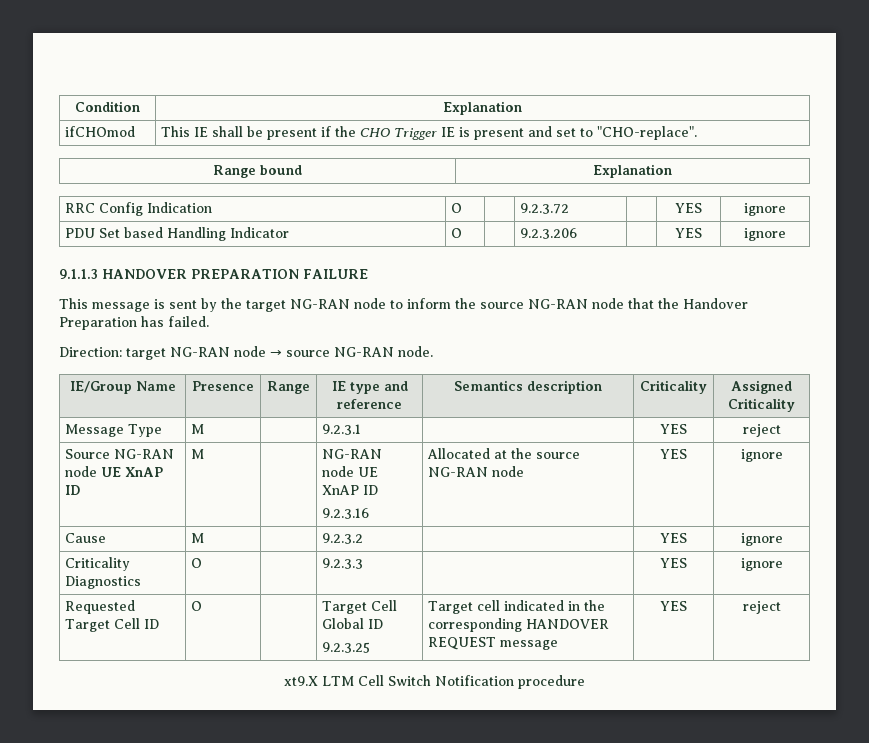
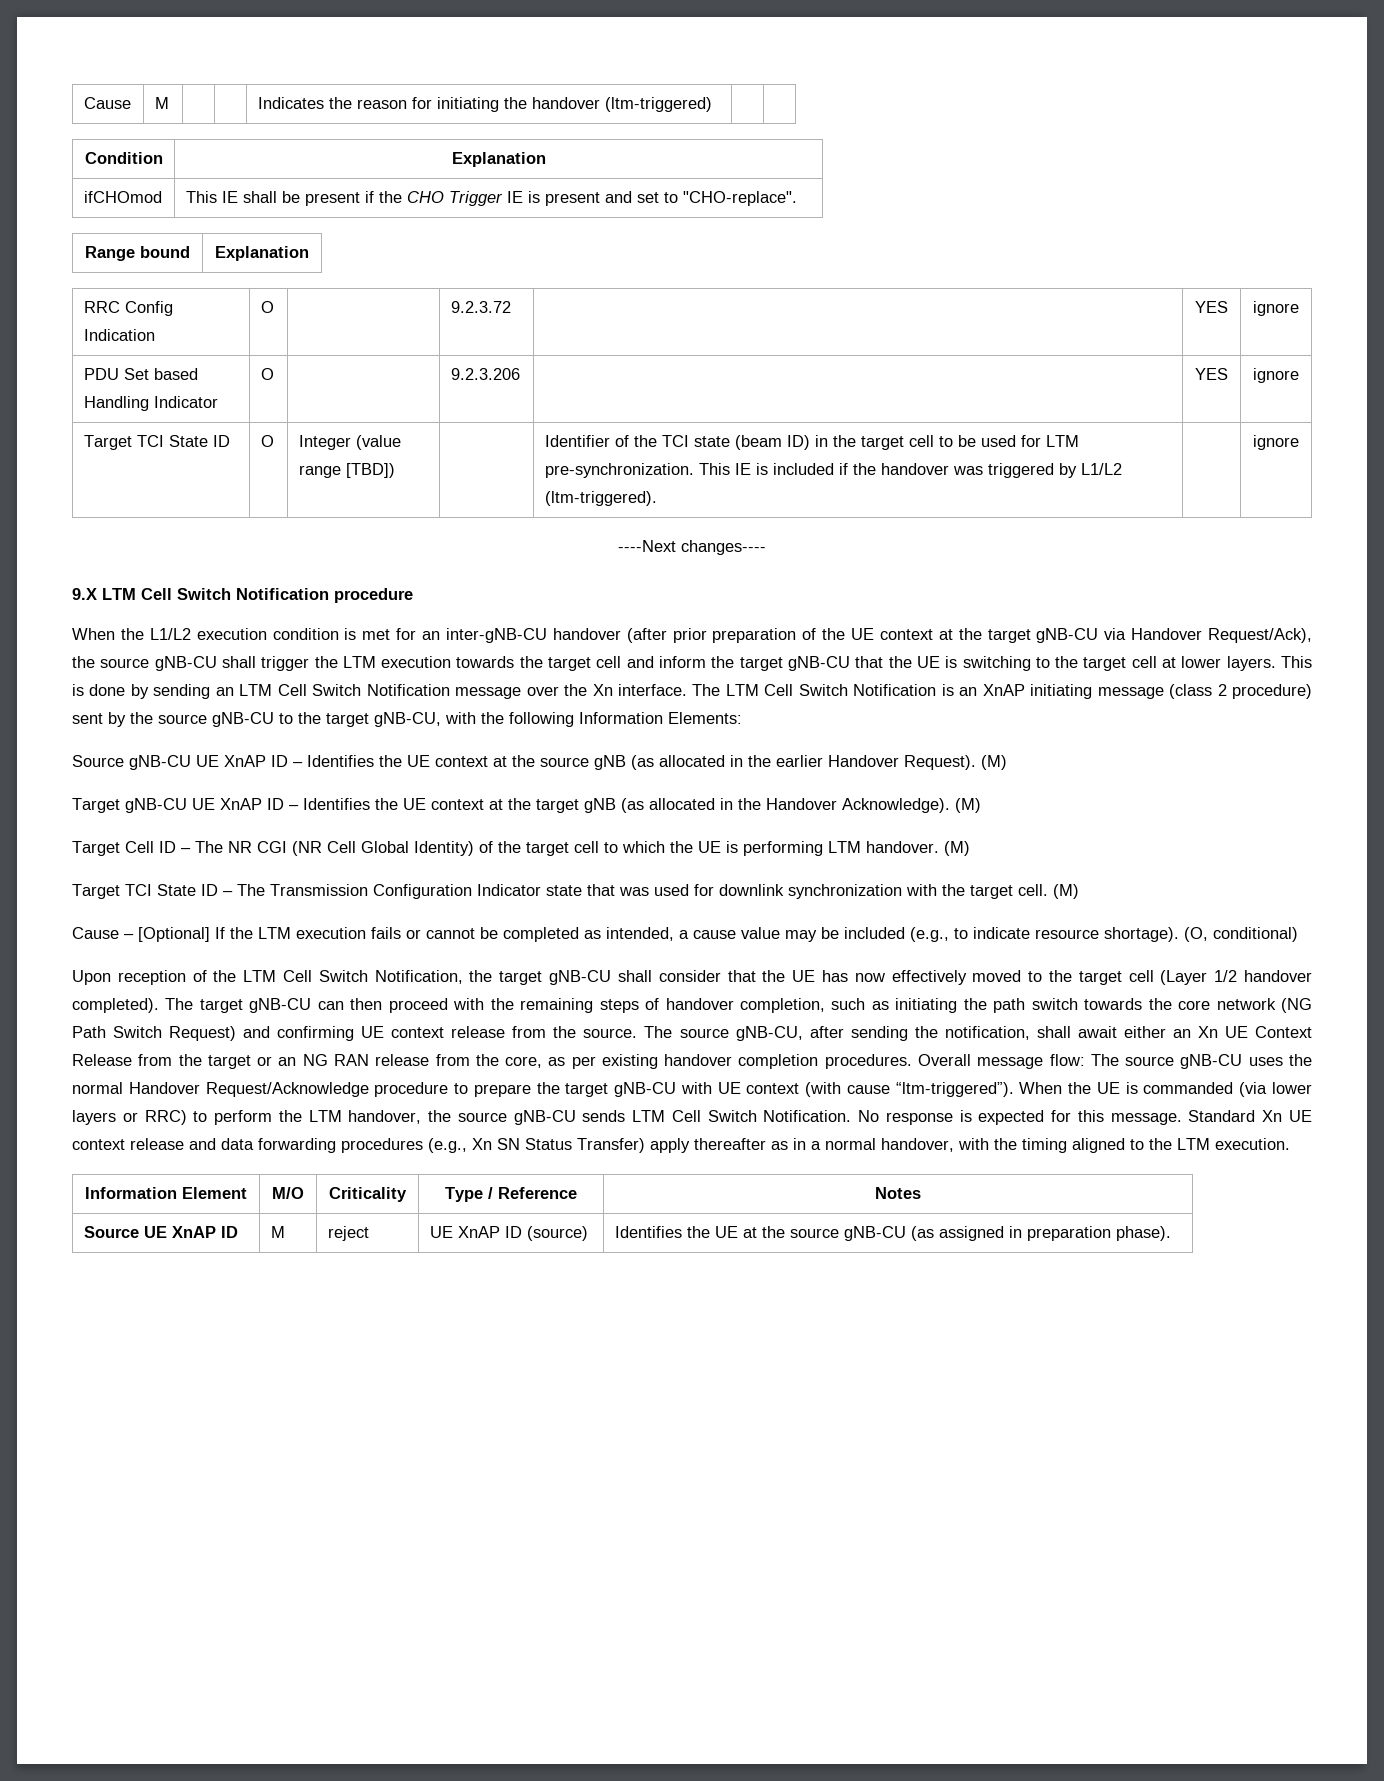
+ Cause | M | | | Indicates the reason for initiating the handover (ltm-triggered) | |
- 9.1.1.3 HANDOVER PREPARATION FAILURE
- This message is sent by the target NG-RAN node to inform the source NG-RAN node that the Handover Preparation has failed.
- Direction: target NG-RAN node → source NG-RAN node.
- IE/Group Name | Presence | Range | IE type and reference | Semantics description | Criticality | Assigned Criticality
- Message Type | M | | 9.2.3.1 | | YES | reject
- Source NG-RAN node UE XnAP ID | M | | NG-RAN node UE XnAP ID
- 9.2.3.16 | Allocated at the source NG-RAN node | YES | ignore
- Cause | M | | 9.2.3.2 | | YES | ignore
- Criticality Diagnostics | O | | 9.2.3.3 | | YES | ignore
- Requested Target Cell ID | O | | Target Cell Global ID
- 9.2.3.25 | Target cell indicated in the corresponding HANDOVER REQUEST message | YES | reject
- xt9.X LTM Cell Switch Notification procedure
+ Target TCI State ID | O | Integer (value range [TBD]) | | Identifier of the TCI state (beam ID) in the target cell to be used for LTM pre-synchronization. This IE is included if the handover was triggered by L1/L2 (ltm-triggered). | | ignore
+ ----Next changes----
+ 9.X LTM Cell Switch Notification procedure
+ When the L1/L2 execution condition is met for an inter-gNB-CU handover (after prior preparation of the UE context at the target gNB-CU via Handover Request/Ack), the source gNB-CU shall trigger the LTM execution towards the target cell and inform the target gNB-CU that the UE is switching to the target cell at lower layers. This is done by sending an LTM Cell Switch Notification message over the Xn interface. The LTM Cell Switch Notification is an XnAP initiating message (class 2 procedure) sent by the source gNB-CU to the target gNB-CU, with the following Information Elements:
+ Source gNB-CU UE XnAP ID – Identifies the UE context at the source gNB (as allocated in the earlier Handover Request). (M)
+ Target gNB-CU UE XnAP ID – Identifies the UE context at the target gNB (as allocated in the Handover Acknowledge). (M)
+ Target Cell ID – The NR CGI (NR Cell Global Identity) of the target cell to which the UE is performing LTM handover. (M)
+ Target TCI State ID – The Transmission Configuration Indicator state that was used for downlink synchronization with the target cell. (M)
+ Cause – [Optional] If the LTM execution fails or cannot be completed as intended, a cause value may be included (e.g., to indicate resource shortage). (O, conditional)
+ Upon reception of the LTM Cell Switch Notification, the target gNB-CU shall consider that the UE has now effectively moved to the target cell (Layer 1/2 handover completed). The target gNB-CU can then proceed with the remaining steps of handover completion, such as initiating the path switch towards the core network (NG Path Switch Request) and confirming UE context release from the source. The source gNB-CU, after sending the notification, shall await either an Xn UE Context Release from the target or an NG RAN release from the core, as per existing handover completion procedures. Overall message flow: The source gNB-CU uses the normal Handover Request/Acknowledge procedure to prepare the target gNB-CU with UE context (with cause “ltm-triggered”). When the UE is commanded (via lower layers or RRC) to perform the LTM handover, the source gNB-CU sends LTM Cell Switch Notification. No response is expected for this message. Standard Xn UE context release and data forwarding procedures (e.g., Xn SN Status Transfer) apply thereafter as in a normal handover, with the timing aligned to the LTM execution.
+ Information Element | M/O | Criticality | Type / Reference | Notes
+ Source UE XnAP ID | M | reject | UE XnAP ID (source) | Identifies the UE at the source gNB-CU (as assigned in preparation phase).

